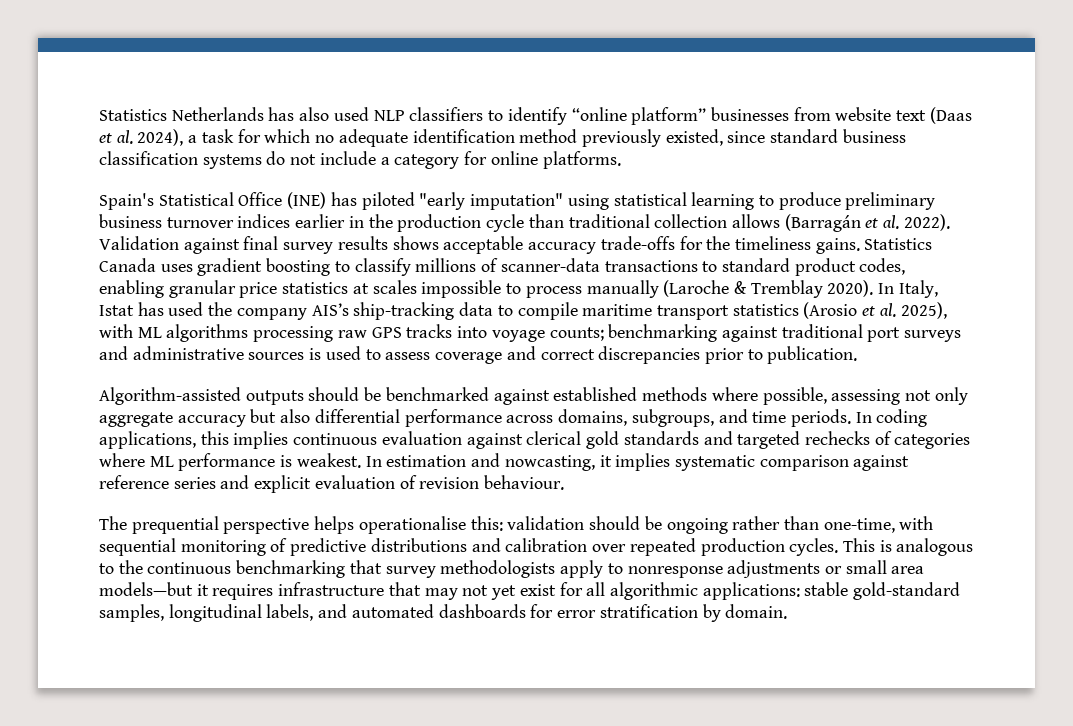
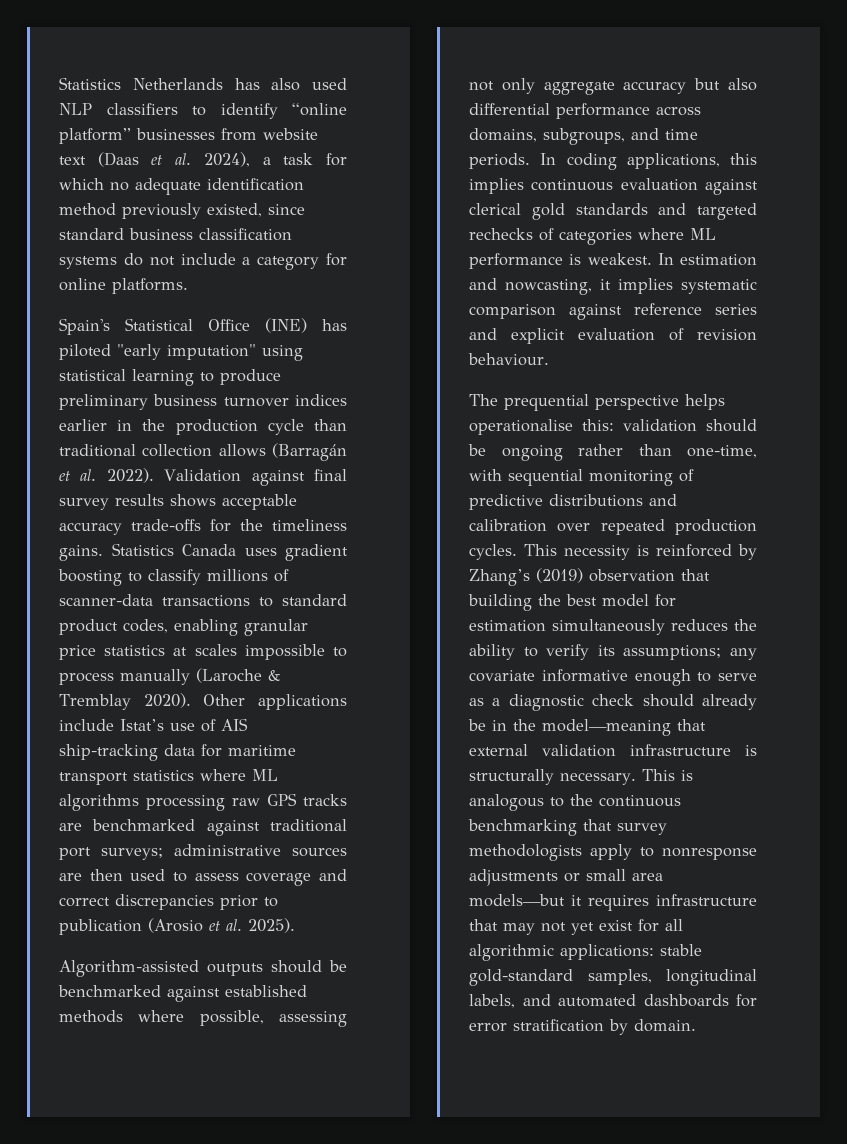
- In Italy, Istat has used the company AIS’s ship-tracking data to compile maritime transport statistics (Arosio et al. 2025), with ML algorithms processing raw GPS tracks into voyage counts; benchmarking against traditional port surveys and administrative sources is used to assess coverage and correct discrepancies prior to publication.
+ Other applications include Istat’s use of AIS ship-tracking data for maritime transport statistics where ML algorithms processing raw GPS tracks are benchmarked against traditional port surveys; administrative sources are then used to assess coverage and correct discrepancies prior to publication (Arosio et al. 2025).
- This is analogous to the continuous benchmarking that survey methodologists apply to nonresponse adjustments or small area models—but it requires infrastructure that may not yet exist for all algorithmic applications: stable gold-standard samples, longitudinal labels, and automated dashboards for error stratification by domain.
+ This necessity is reinforced by Zhang’s (2019) observation that building the best model for estimation simultaneously reduces the ability to verify its assumptions; any covariate informative enough to serve as a diagnostic check should already be in the model—meaning that external validation infrastructure is structurally necessary. This is analogous to the continuous benchmarking that survey methodologists apply to nonresponse adjustments or small area models—but it requires infrastructure that may not yet exist for all algorithmic applications: stable gold-standard samples, longitudinal labels, and automated dashboards for error stratification by domain.

